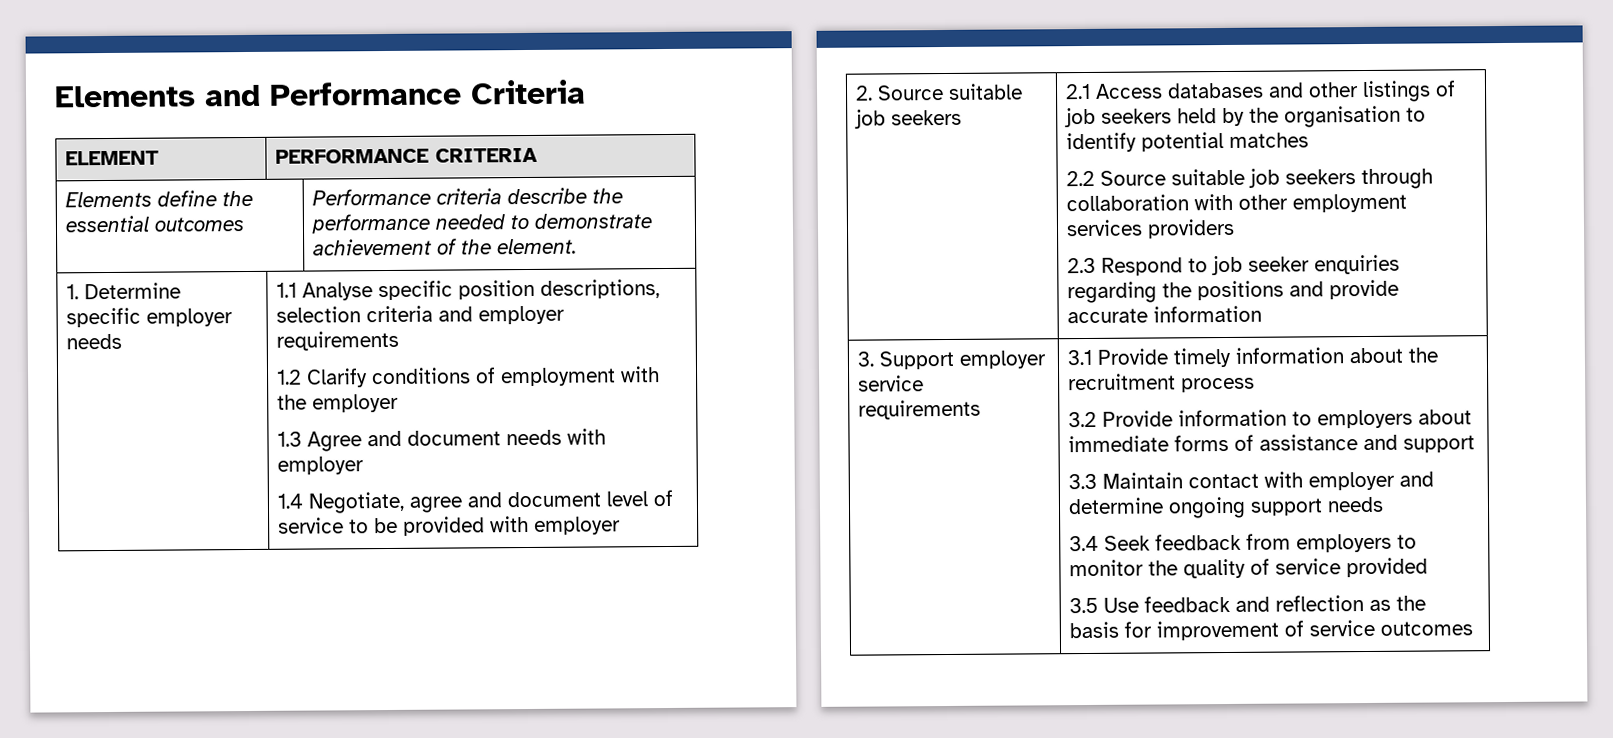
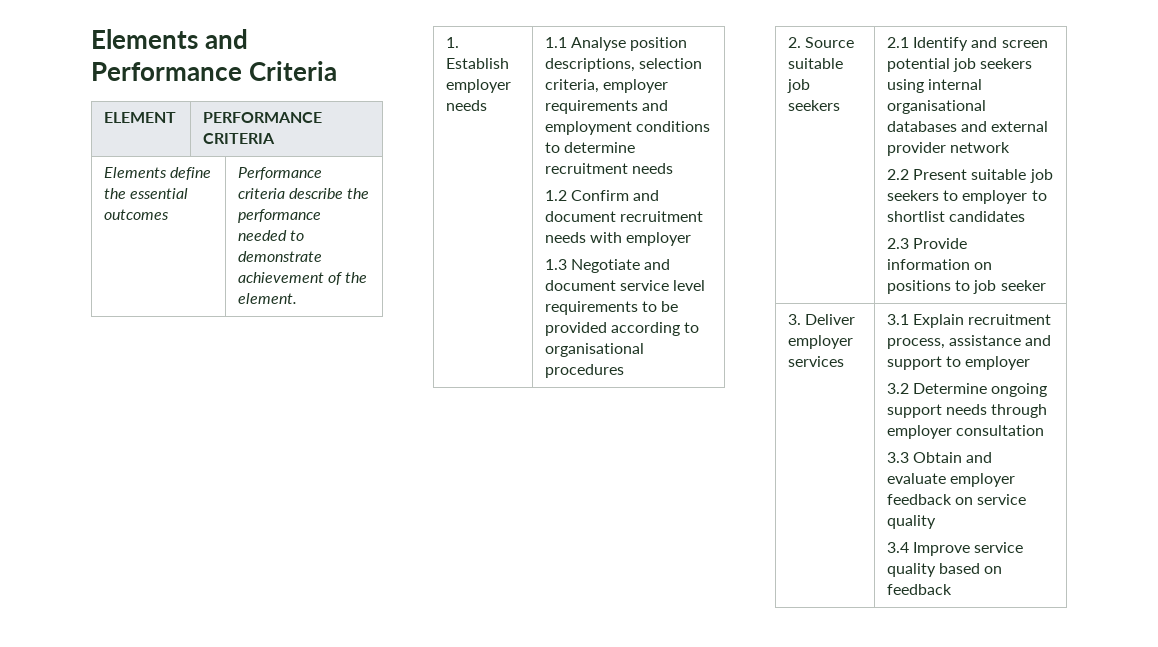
- 1. Determine specific employer needs
+ 1. Establish employer needs
- 1.1 Analyse specific position descriptions, selection criteria and employer requirements
- 1.2 Clarify conditions of employment with the employer
- 1.3 Agree and document needs with employer
+ 1.1 Analyse position descriptions, selection criteria, employer requirements and employment conditions to determine recruitment needs
+ 1.2 Confirm and document recruitment needs with employer
- 1.4 Negotiate, agree and document level of service to be provided with employer
+ 1.3 Negotiate and document service level requirements to be provided according to organisational procedures
- 2.1 Access databases and other listings of job seekers held by the organisation to identify potential matches
+ 2.1 Identify and screen potential job seekers using internal organisational databases and external provider network
- 2.2 Source suitable job seekers through collaboration with other employment services providers
- 2.3 Respond to job seeker enquiries regarding the positions and provide accurate information
- 3. Support employer service requirements | 3.1 Provide timely information about the recruitment process
- 3.2 Provide information to employers about immediate forms of assistance and support
- 3.3 Maintain contact with employer and determine ongoing support needs
- 3.4 Seek feedback from employers to monitor the quality of service provided
- 3.5 Use feedback and reflection as the basis for improvement of service outcomes
+ 2.2 Present suitable job seekers to employer to shortlist candidates
+ 2.3 Provide information on positions to job seeker
+ 3. Deliver employer services | 3.1 Explain recruitment process, assistance and support to employer
+ 3.2 Determine ongoing support needs through employer consultation
+ 3.3 Obtain and evaluate employer feedback on service quality
+ 3.4 Improve service quality based on feedback

